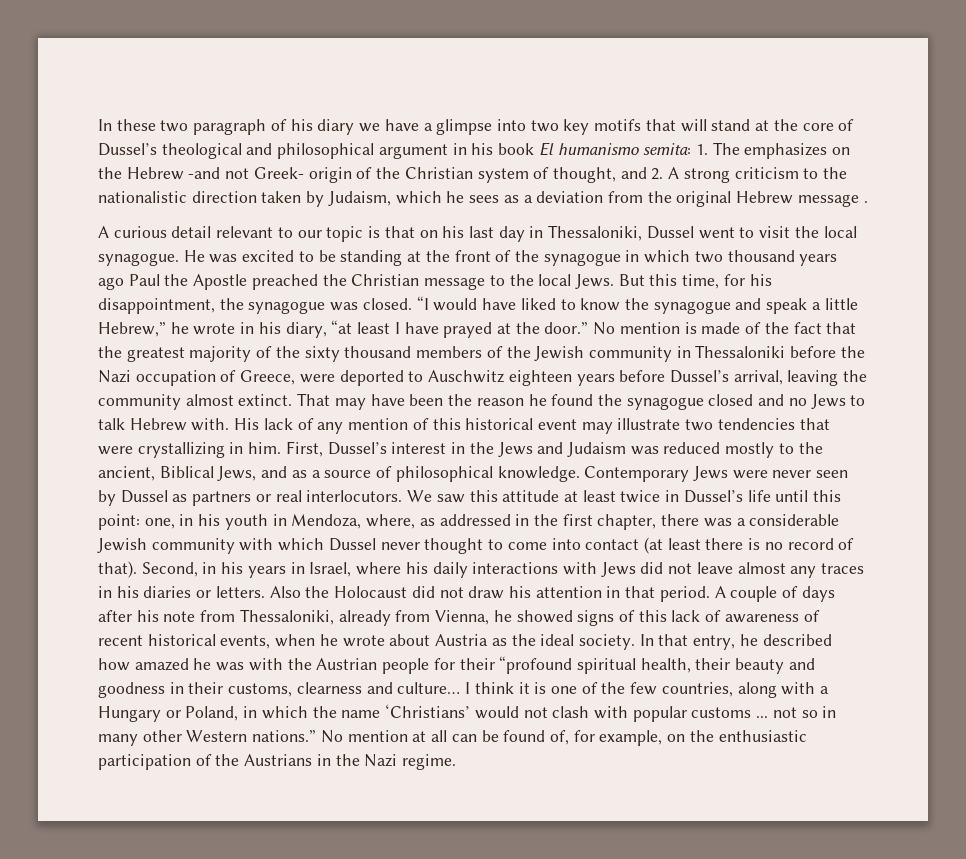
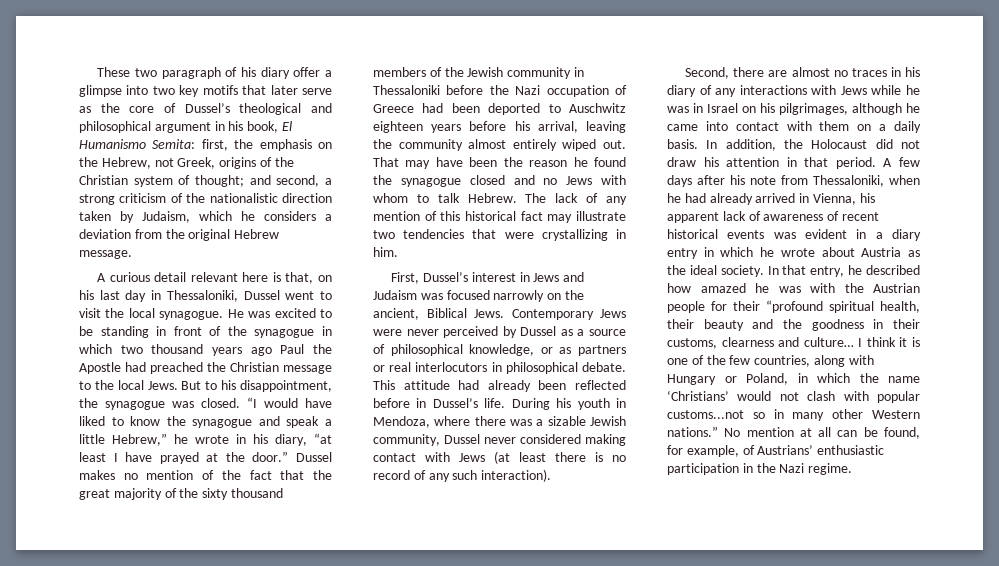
- In these two paragraph of his diary we have a glimpse into two key motifs that will stand at the core of Dussel’s theological and philosophical argument in his book El humanismo semita: 1. The emphasizes on the Hebrew -and not Greek- origin of the Christian system of thought, and 2. A strong criticism to the nationalistic direction taken by Judaism, which he sees as a deviation from the original Hebrew message .
+ These two paragraph of his diary offer a glimpse into two key motifs that later serve as the core of Dussel’s theological and philosophical argument in his book, El Humanismo Semita: first, the emphasis on the Hebrew, not Greek, origins of the Christian system of thought; and second, a strong criticism of the nationalistic direction taken by Judaism, which he considers a deviation from the original Hebrew message.
- A curious detail relevant to our topic is that on his last day in Thessaloniki, Dussel went to visit the local synagogue.
+ A curious detail relevant here is that, on his last day in Thessaloniki, Dussel went to visit the local synagogue.
- He was excited to be standing at the front of the synagogue in which two thousand years ago Paul the Apostle preached the Christian message to the local Jews.
+ He was excited to be standing in front of the synagogue in which two thousand years ago Paul the Apostle had preached the Christian message to the local Jews.
- But this time, for his disappointment, the synagogue was closed.
+ But to his disappointment, the synagogue was closed.
- No mention is made of the fact that the greatest majority of the sixty thousand members of the Jewish community in Thessaloniki before the Nazi occupation of Greece, were deported to Auschwitz eighteen years before Dussel’s arrival, leaving the community almost extinct.
+ Dussel makes no mention of the fact that the great majority of the sixty thousand members of the Jewish community in Thessaloniki before the Nazi occupation of Greece had been deported to Auschwitz eighteen years before his arrival, leaving the community almost entirely wiped out.
- That may have been the reason he found the synagogue closed and no Jews to talk Hebrew with. His lack of any mention of this historical event may illustrate two tendencies that were crystallizing in him. First, Dussel’s interest in the Jews and Judaism was reduced mostly to the ancient, Biblical Jews, and as a source of philosophical knowledge. Contemporary Jews were never seen by Dussel as partners or real interlocutors. We saw this attitude at least twice in Dussel’s life until this point: one, in his youth in Mendoza, where, as addressed in the first chapter, there was a considerable Jewish community with which Dussel never thought to come into contact (at least there is no record of that). Second, in his years in Israel, where his daily interactions with Jews did not leave almost any traces in his diaries or letters. Also the Holocaust did not draw his attention in that period.
+ That may have been the reason he found the synagogue closed and no Jews with whom to talk Hebrew. The lack of any mention of this historical fact may illustrate two tendencies that were crystallizing in him.
+ First, Dussel’s interest in Jews and Judaism was focused narrowly on the ancient, Biblical Jews. Contemporary Jews were never perceived by Dussel as a source of philosophical knowledge, or as partners or real interlocutors in philosophical debate. This attitude had already been reflected before in Dussel’s life. During his youth in Mendoza, where there was a sizable Jewish community, Dussel never considered making contact with Jews (at least there is no record of any such interaction).
+ Second, there are almost no traces in his diary of any interactions with Jews while he was in Israel on his pilgrimages, although he came into contact with them on a daily basis. In addition, the Holocaust did not draw his attention in that period.
- A couple of days after his note from Thessaloniki, already from Vienna, he showed signs of this lack of awareness of recent historical events, when he wrote about Austria as the ideal society.
+ A few days after his note from Thessaloniki, when he had already arrived in Vienna, his apparent lack of awareness of recent historical events was evident in a diary entry in which he wrote about Austria as the ideal society.
- In that entry, he described how amazed he was with the Austrian people for their “profound spiritual health, their beauty and goodness in their customs, clearness and culture…
+ In that entry, he described how amazed he was with the Austrian people for their “profound spiritual health, their beauty and the goodness in their customs, clearness and culture…
- I think it is one of the few countries, along with a Hungary or Poland, in which the name ‘Christians’ would not clash with popular customs ... not so in many other Western nations.”
+ I think it is one of the few countries, along with Hungary or Poland, in which the name ‘Christians’ would not clash with popular customs...not so in many other Western nations.”
- No mention at all can be found of, for example, on the enthusiastic participation of the Austrians in the Nazi regime.
+ No mention at all can be found, for example, of Austrians’ enthusiastic participation in the Nazi regime.

